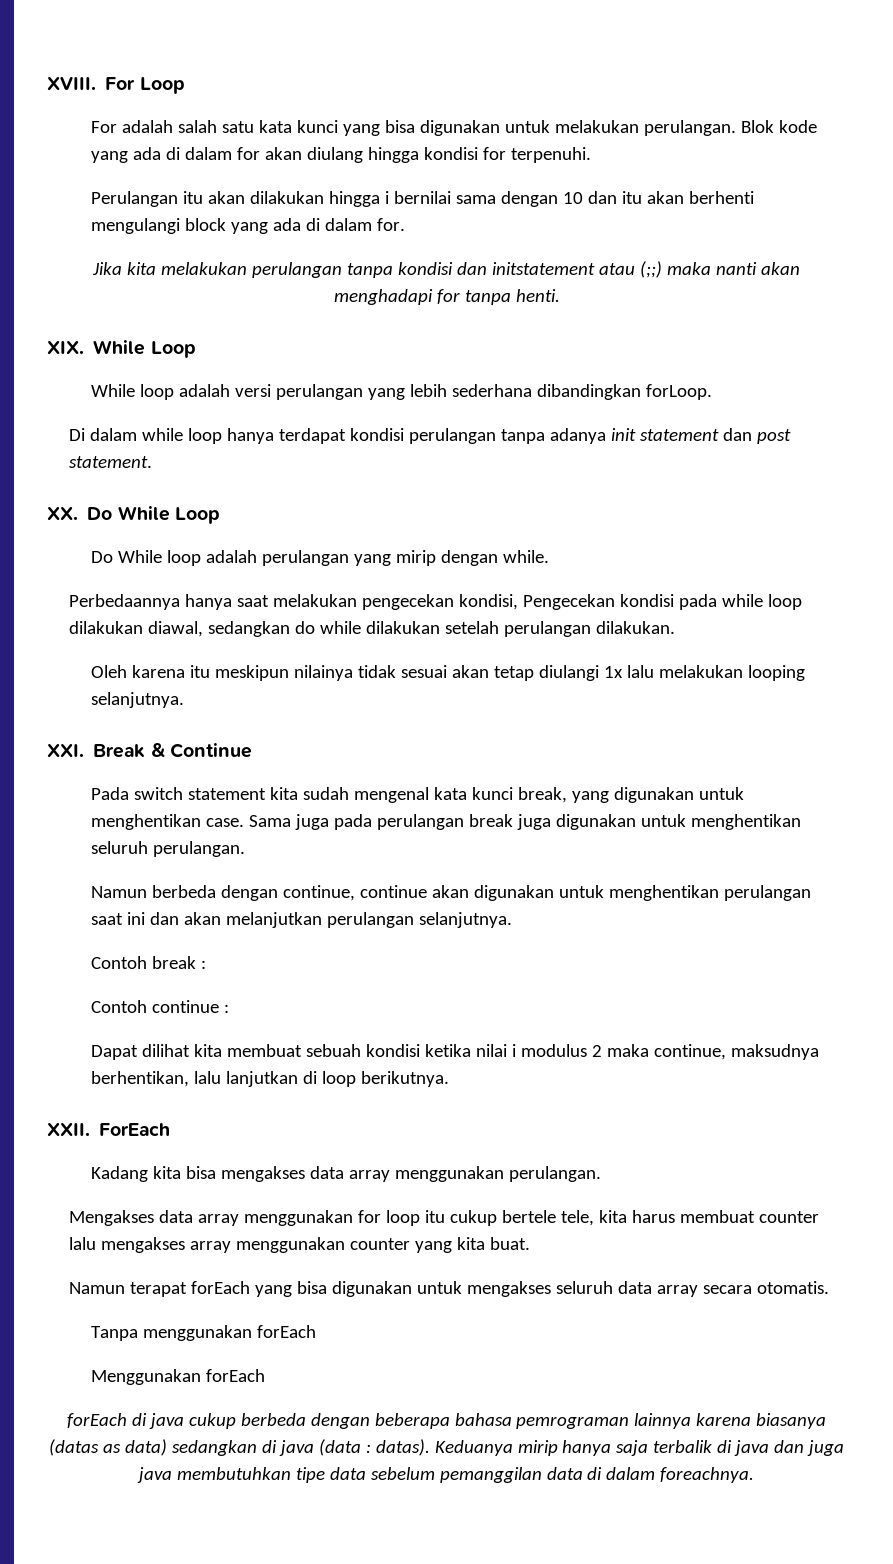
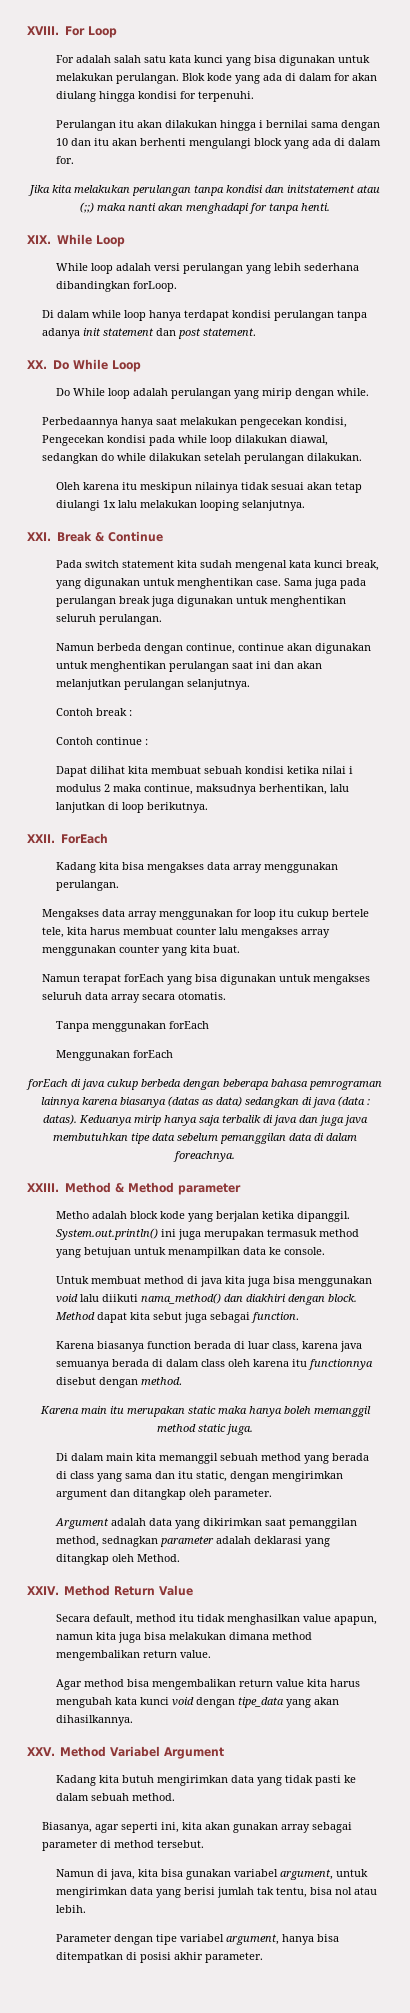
+ XXIII. Method & Method parameter
+ Metho adalah block kode yang berjalan ketika dipanggil. System.out.println() ini juga merupakan termasuk method yang betujuan untuk menampilkan data ke console.
+ Untuk membuat method di java kita juga bisa menggunakan void lalu diikuti nama_method() dan diakhiri dengan block. Method dapat kita sebut juga sebagai function.
+ Karena biasanya function berada di luar class, karena java semuanya berada di dalam class oleh karena itu functionnya disebut dengan method.
+ Karena main itu merupakan static maka hanya boleh memanggil method static juga.
+ Di dalam main kita memanggil sebuah method yang berada di class yang sama dan itu static, dengan mengirimkan argument dan ditangkap oleh parameter.
+ Argument adalah data yang dikirimkan saat pemanggilan method, sednagkan parameter adalah deklarasi yang ditangkap oleh Method.
+ XXIV. Method Return Value
+ Secara default, method itu tidak menghasilkan value apapun, namun kita juga bisa melakukan dimana method mengembalikan return value.
+ Agar method bisa mengembalikan return value kita harus mengubah kata kunci void dengan tipe_data yang akan dihasilkannya.
+ XXV. Method Variabel Argument
+ Kadang kita butuh mengirimkan data yang tidak pasti ke dalam sebuah method.
+ Biasanya, agar seperti ini, kita akan gunakan array sebagai parameter di method tersebut.
+ Namun di java, kita bisa gunakan variabel argument, untuk mengirimkan data yang berisi jumlah tak tentu, bisa nol atau lebih.
+ Parameter dengan tipe variabel argument, hanya bisa ditempatkan di posisi akhir parameter.

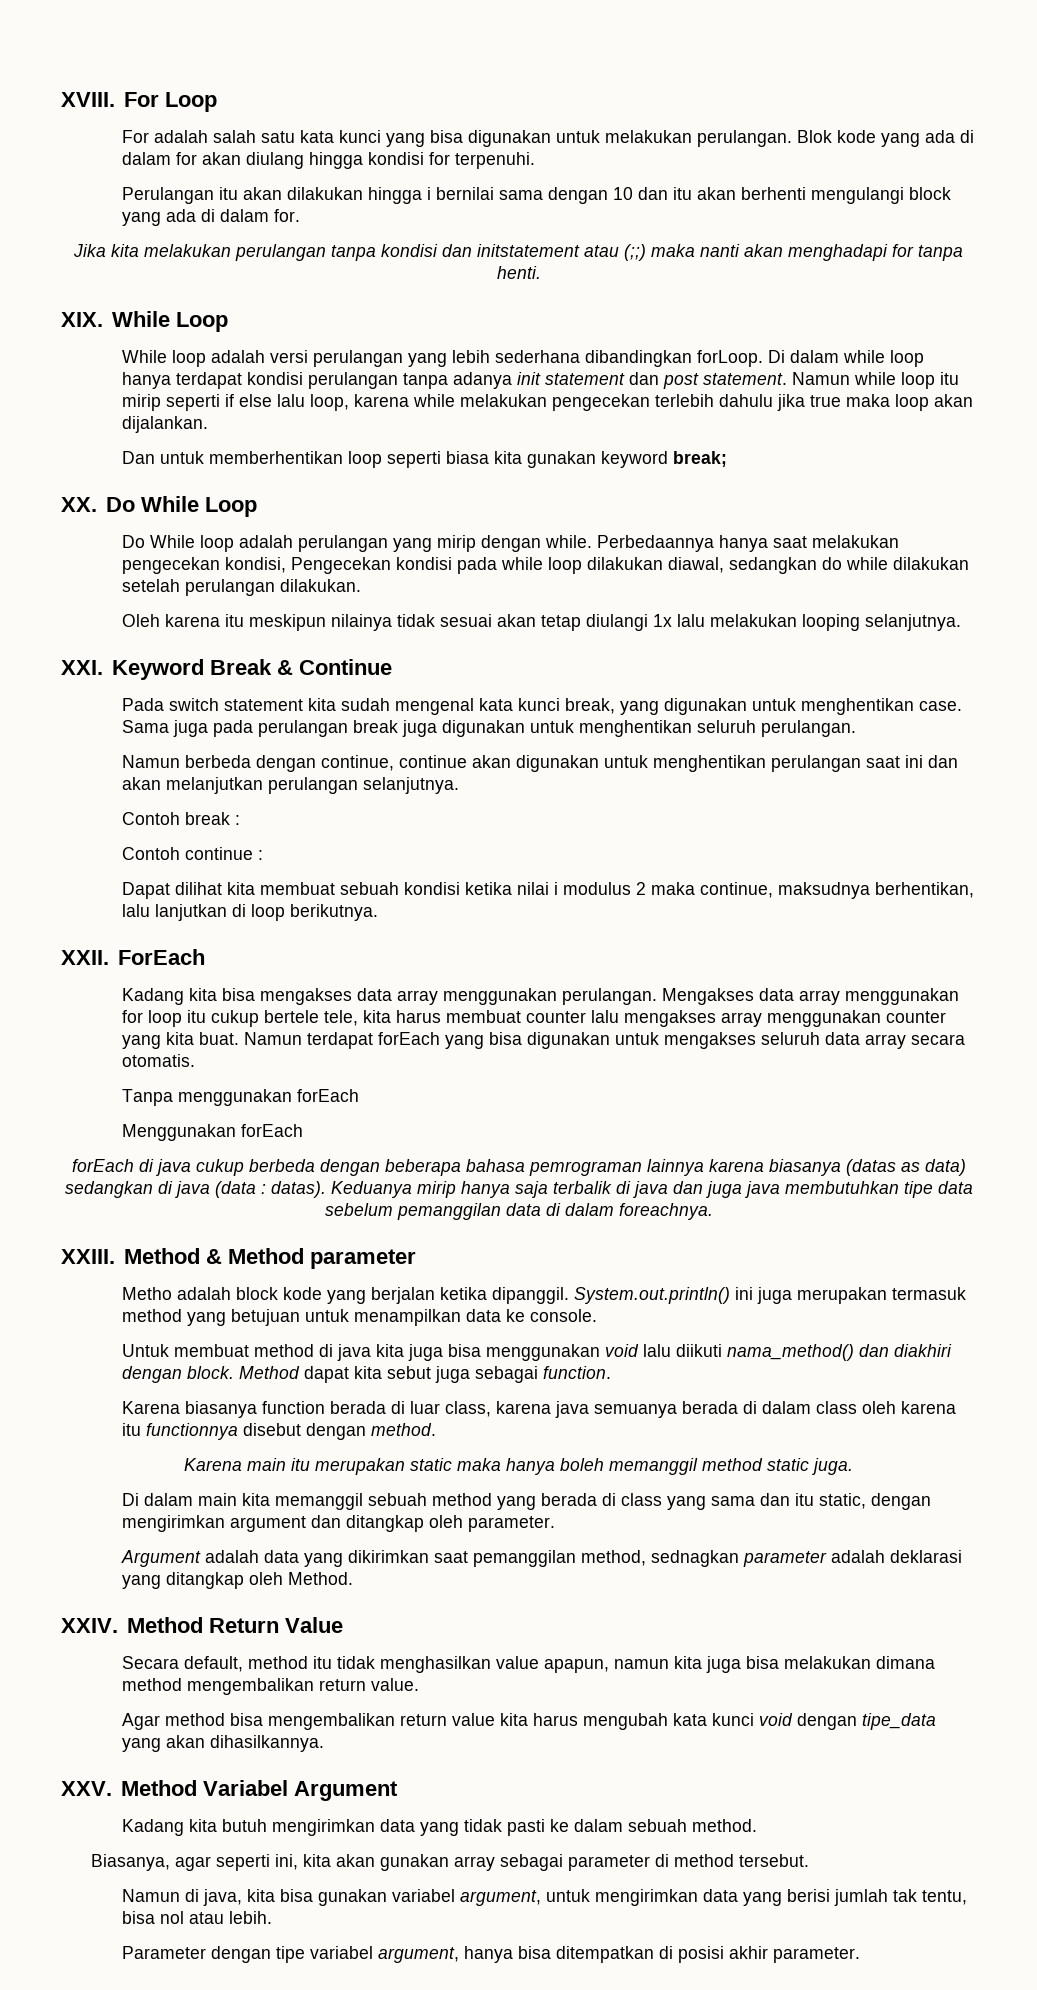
- While loop adalah versi perulangan yang lebih sederhana dibandingkan forLoop.
- Di dalam while loop hanya terdapat kondisi perulangan tanpa adanya init statement dan post statement.
+ While loop adalah versi perulangan yang lebih sederhana dibandingkan forLoop. Di dalam while loop hanya terdapat kondisi perulangan tanpa adanya init statement dan post statement. Namun while loop itu mirip seperti if else lalu loop, karena while melakukan pengecekan terlebih dahulu jika true maka loop akan dijalankan.
+ Dan untuk memberhentikan loop seperti biasa kita gunakan keyword break;
- Do While loop adalah perulangan yang mirip dengan while.
- Perbedaannya hanya saat melakukan pengecekan kondisi, Pengecekan kondisi pada while loop dilakukan diawal, sedangkan do while dilakukan setelah perulangan dilakukan.
+ Do While loop adalah perulangan yang mirip dengan while. Perbedaannya hanya saat melakukan pengecekan kondisi, Pengecekan kondisi pada while loop dilakukan diawal, sedangkan do while dilakukan setelah perulangan dilakukan.
- XXI. Break & Continue
+ XXI. Keyword Break & Continue
- Kadang kita bisa mengakses data array menggunakan perulangan.
- Mengakses data array menggunakan for loop itu cukup bertele tele, kita harus membuat counter lalu mengakses array menggunakan counter yang kita buat.
- Namun terapat forEach yang bisa digunakan untuk mengakses seluruh data array secara otomatis.
+ Kadang kita bisa mengakses data array menggunakan perulangan. Mengakses data array menggunakan for loop itu cukup bertele tele, kita harus membuat counter lalu mengakses array menggunakan counter yang kita buat. Namun terdapat forEach yang bisa digunakan untuk mengakses seluruh data array secara otomatis.

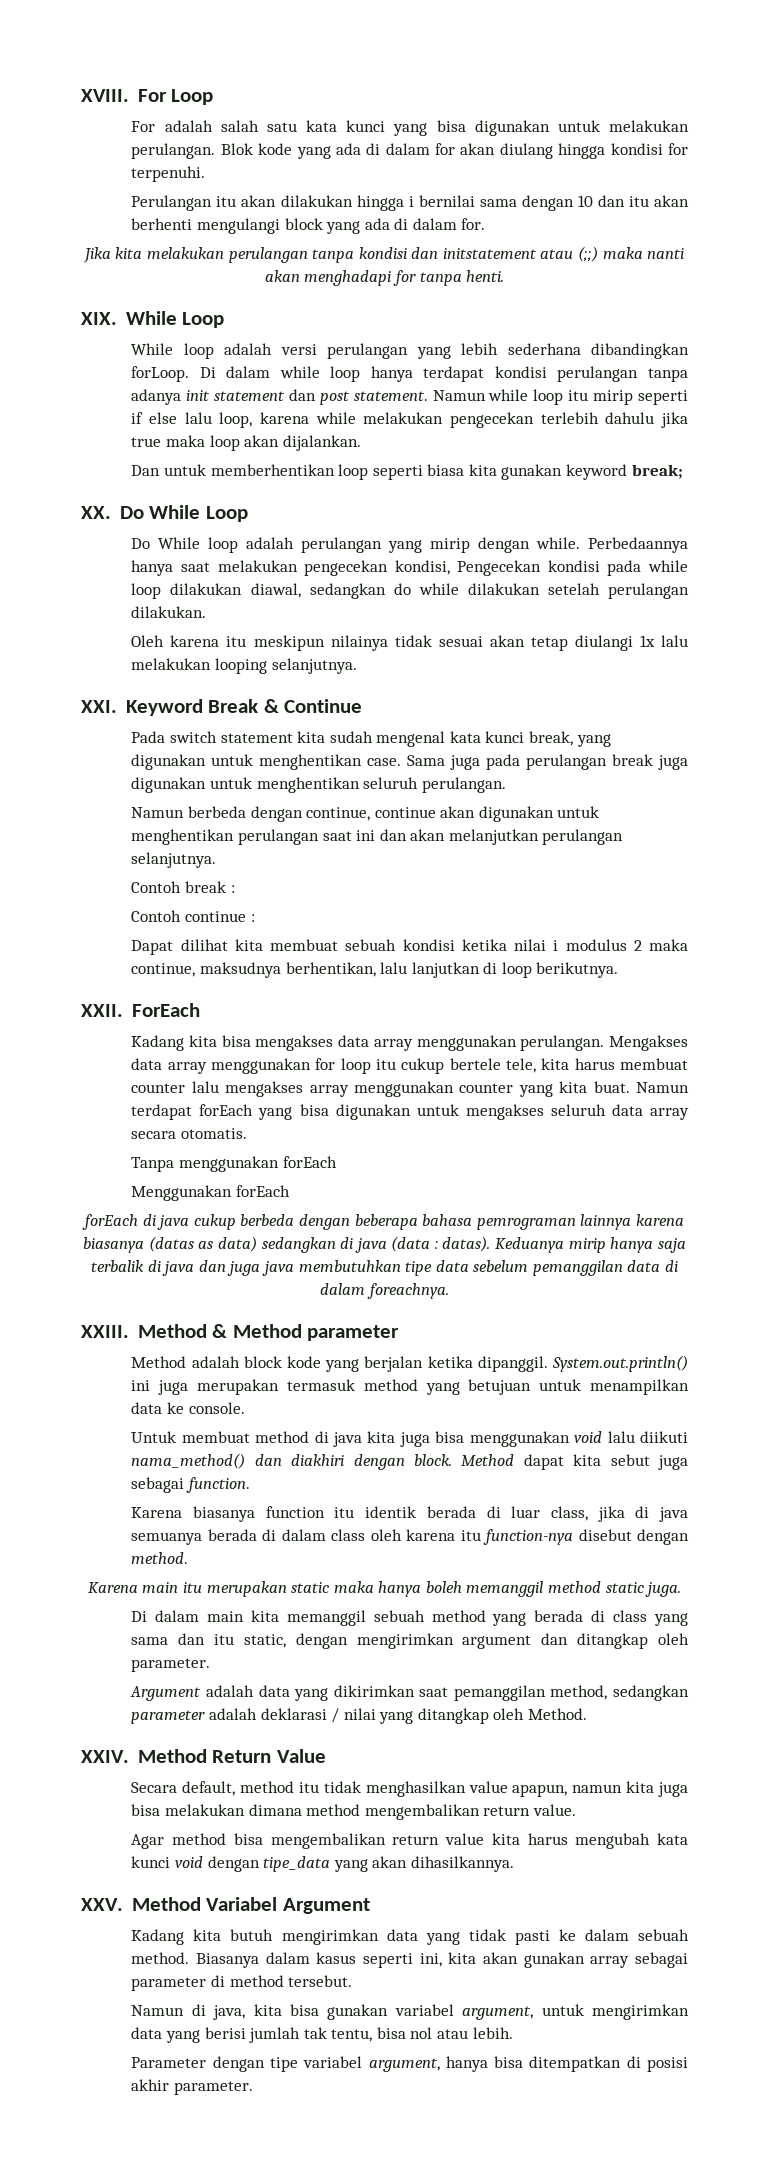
- Metho adalah block kode yang berjalan ketika dipanggil.
+ Method adalah block kode yang berjalan ketika dipanggil.
- Karena biasanya function berada di luar class, karena java semuanya berada di dalam class oleh karena itu functionnya disebut dengan method.
+ Karena biasanya function itu identik berada di luar class, jika di java semuanya berada di dalam class oleh karena itu function-nya disebut dengan method.
- Argument adalah data yang dikirimkan saat pemanggilan method, sednagkan parameter adalah deklarasi yang ditangkap oleh Method.
+ Argument adalah data yang dikirimkan saat pemanggilan method, sedangkan parameter adalah deklarasi / nilai yang ditangkap oleh Method.
- Kadang kita butuh mengirimkan data yang tidak pasti ke dalam sebuah method.
- Biasanya, agar seperti ini, kita akan gunakan array sebagai parameter di method tersebut.
+ Kadang kita butuh mengirimkan data yang tidak pasti ke dalam sebuah method. Biasanya dalam kasus seperti ini, kita akan gunakan array sebagai parameter di method tersebut.

